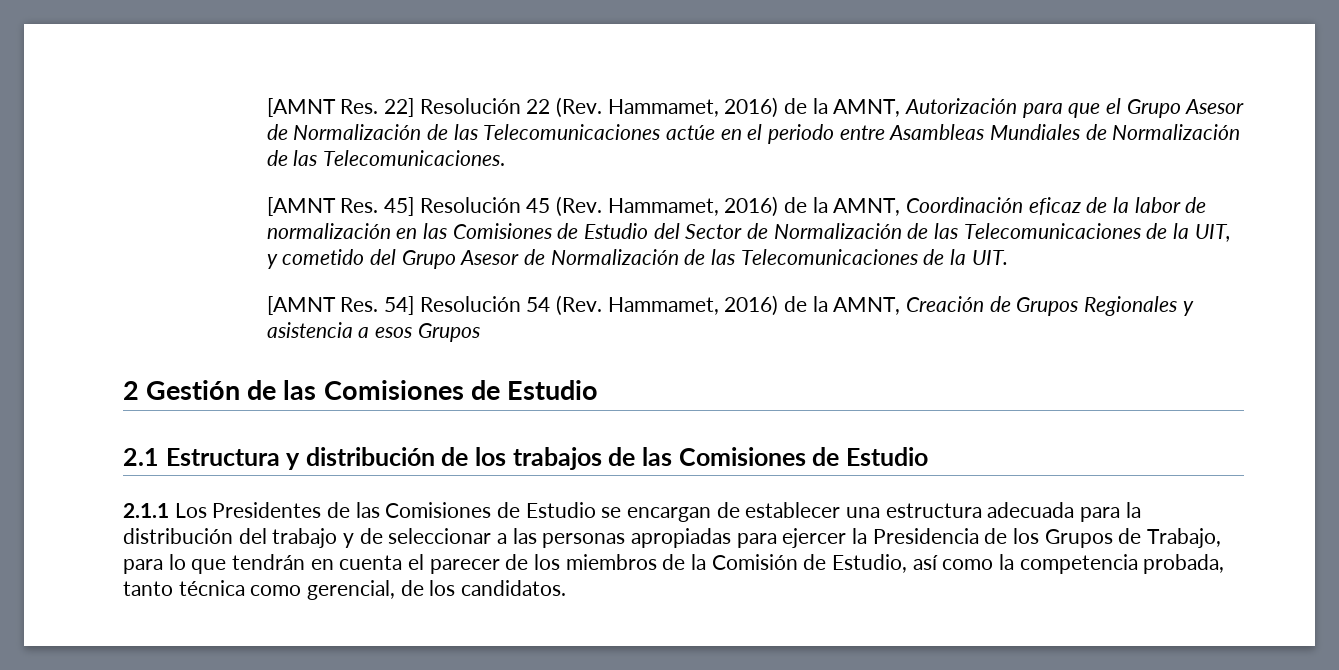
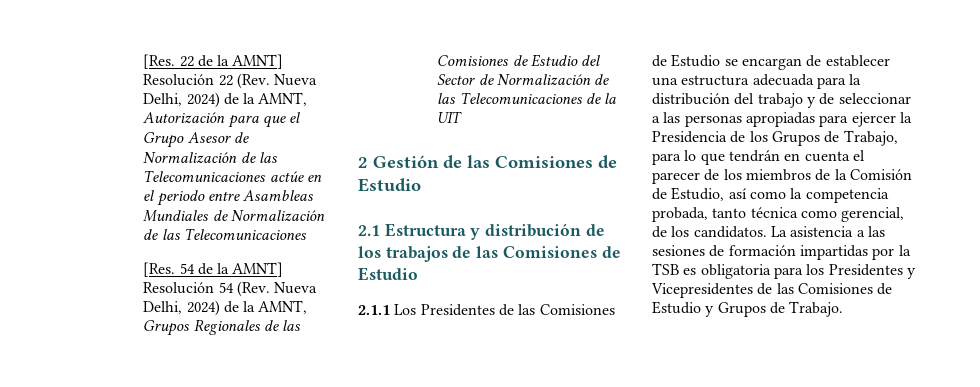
- [AMNT Res. 22] Resolución 22 (Rev. Hammamet, 2016) de la AMNT, Autorización para que el Grupo Asesor de Normalización de las Telecomunicaciones actúe en el periodo entre Asambleas Mundiales de Normalización de las Telecomunicaciones.
- [AMNT Res. 45] Resolución 45 (Rev. Hammamet, 2016) de la AMNT, Coordinación eficaz de la labor de normalización en las Comisiones de Estudio del Sector de Normalización de las Telecomunicaciones de la UIT, y cometido del Grupo Asesor de Normalización de las Telecomunicaciones de la UIT.
- [AMNT Res. 54] Resolución 54 (Rev. Hammamet, 2016) de la AMNT, Creación de Grupos Regionales y asistencia a esos Grupos
+ [Res. 22 de la AMNT] Resolución 22 (Rev. Nueva Delhi, 2024) de la AMNT, Autorización para que el Grupo Asesor de Normalización de las Telecomunicaciones actúe en el periodo entre Asambleas Mundiales de Normalización de las Telecomunicaciones
+ [Res. 54 de la AMNT] Resolución 54 (Rev. Nueva Delhi, 2024) de la AMNT, Grupos Regionales de las Comisiones de Estudio del Sector de Normalización de las Telecomunicaciones de la UIT
+ La asistencia a las sesiones de formación impartidas por la TSB es obligatoria para los Presidentes y Vicepresidentes de las Comisiones de Estudio y Grupos de Trabajo.

